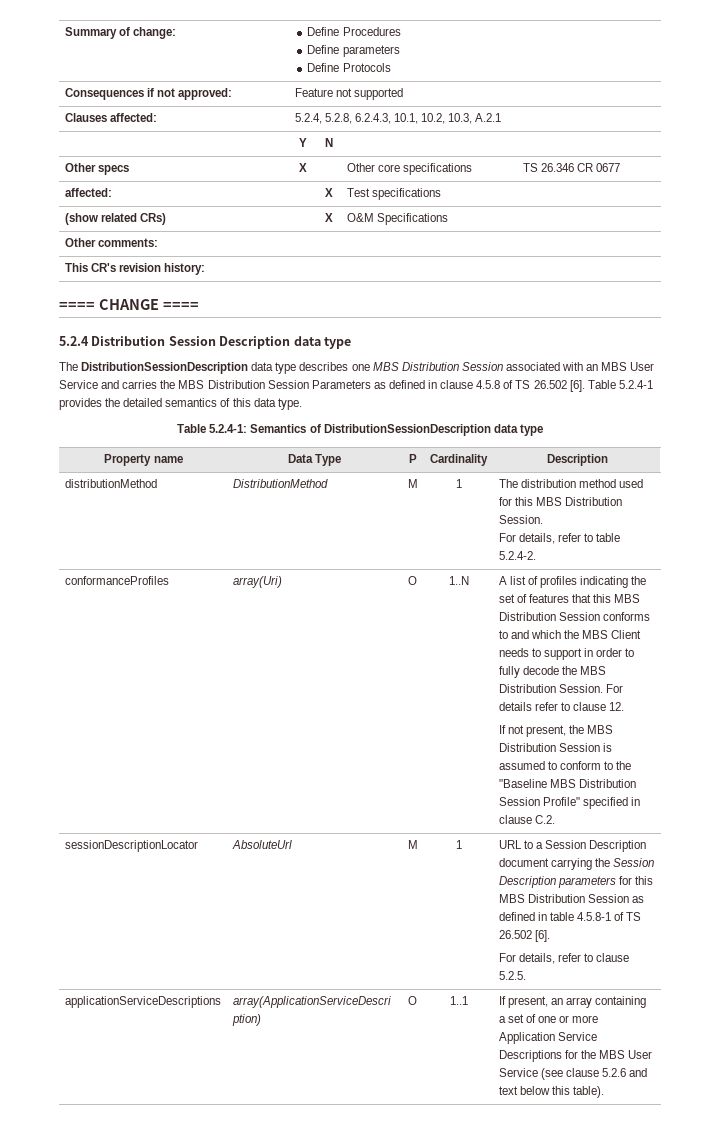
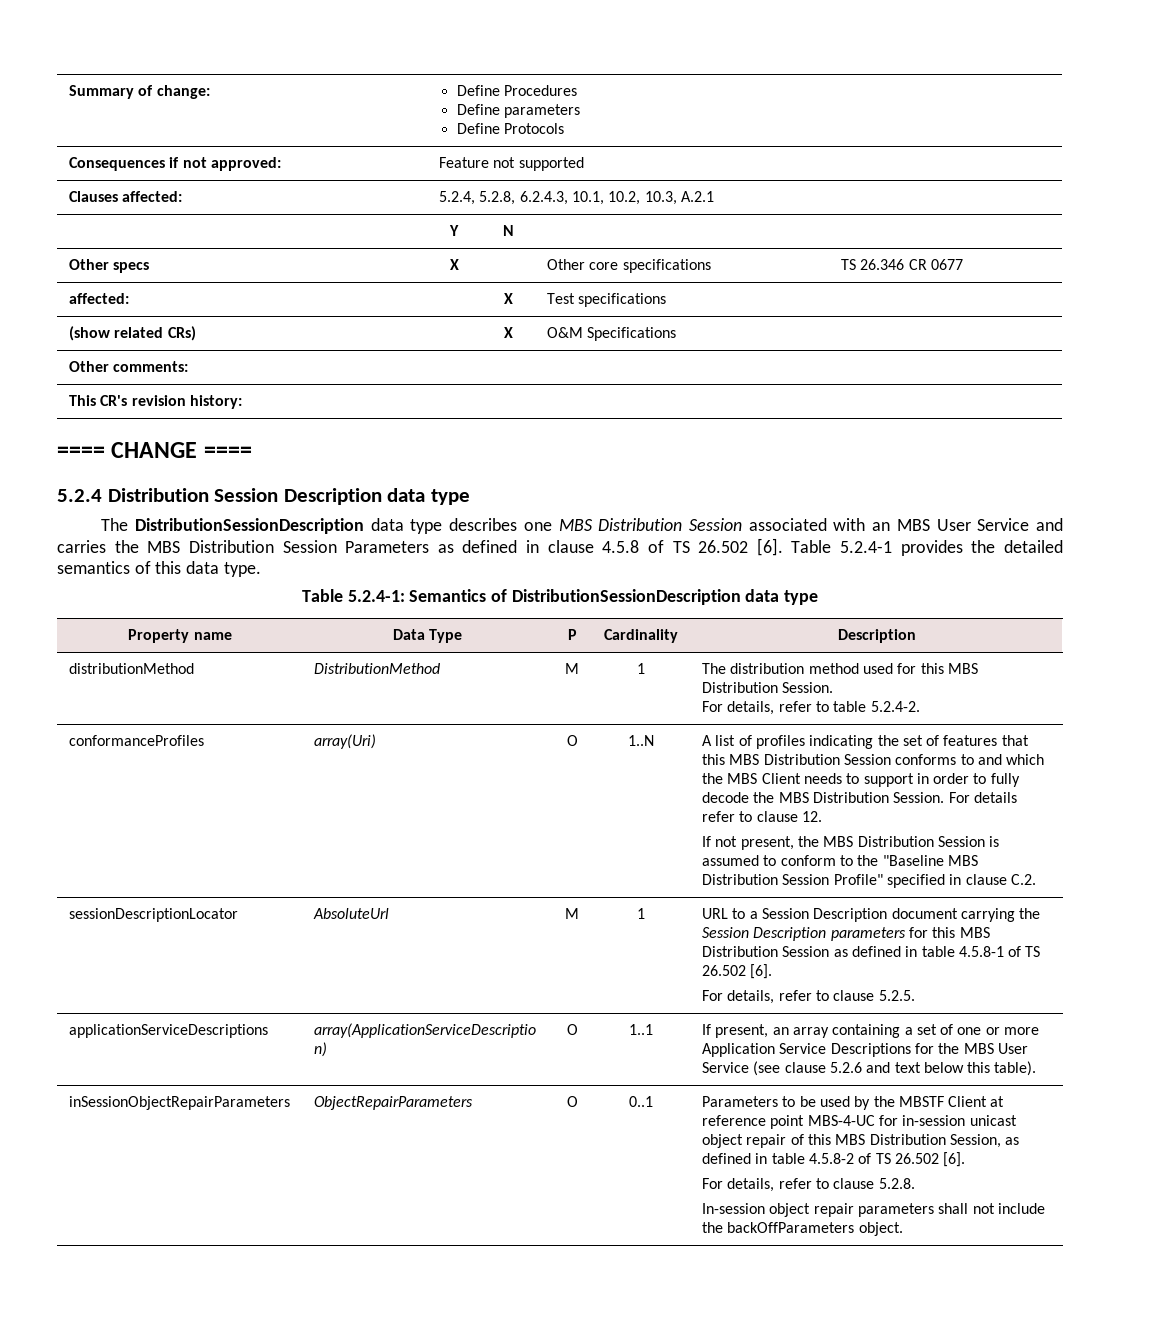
+ inSessionObjectRepairParameters | ObjectRepairParameters | O | 0..1 | Parameters to be used by the MBSTF Client at reference point MBS-4-UC for in-session unicast object repair of this MBS Distribution Session, as defined in table 4.5.8-2 of TS 26.502 [6].
+ For details, refer to clause 5.2.8.
+ In-session object repair parameters shall not include the backOffParameters object.

